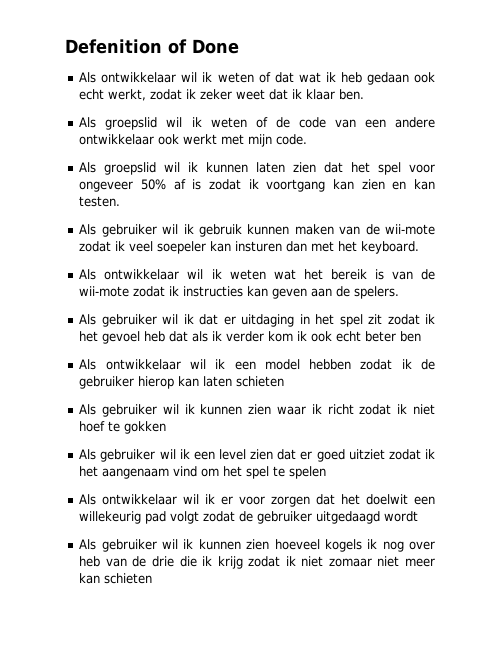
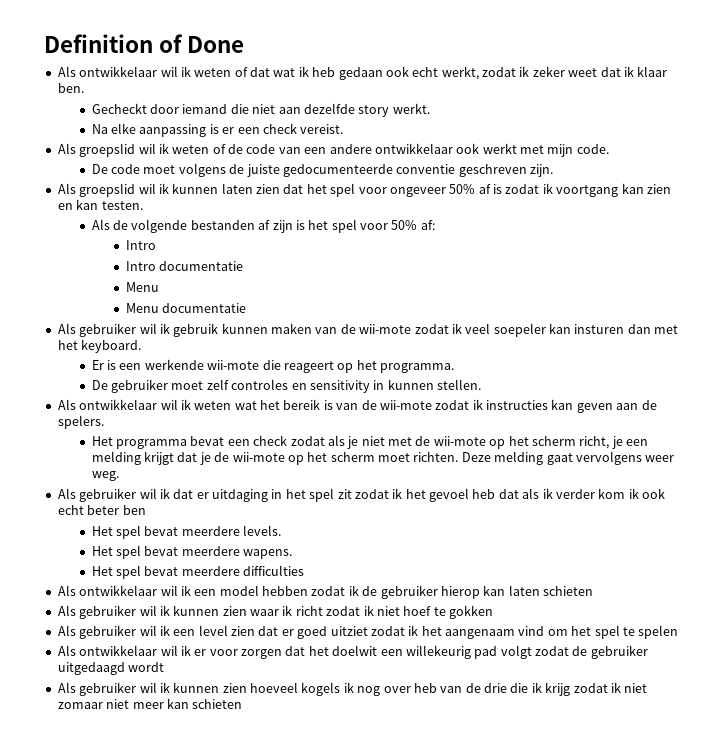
- Defenition of Done
+ Definition of Done
+ Gecheckt door iemand die niet aan dezelfde story werkt.
+ Na elke aanpassing is er een check vereist.
+ De code moet volgens de juiste gedocumenteerde conventie geschreven zijn.
+ Als de volgende bestanden af zijn is het spel voor 50% af:
+ Intro
+ Intro documentatie
+ Menu
+ Menu documentatie
+ Er is een werkende wii-mote die reageert op het programma.
+ De gebruiker moet zelf controles en sensitivity in kunnen stellen.
+ Het programma bevat een check zodat als je niet met de wii-mote op het scherm richt, je een melding krijgt dat je de wii-mote op het scherm moet richten. Deze melding gaat vervolgens weer weg.
+ Het spel bevat meerdere levels.
+ Het spel bevat meerdere wapens.
+ Het spel bevat meerdere difficulties

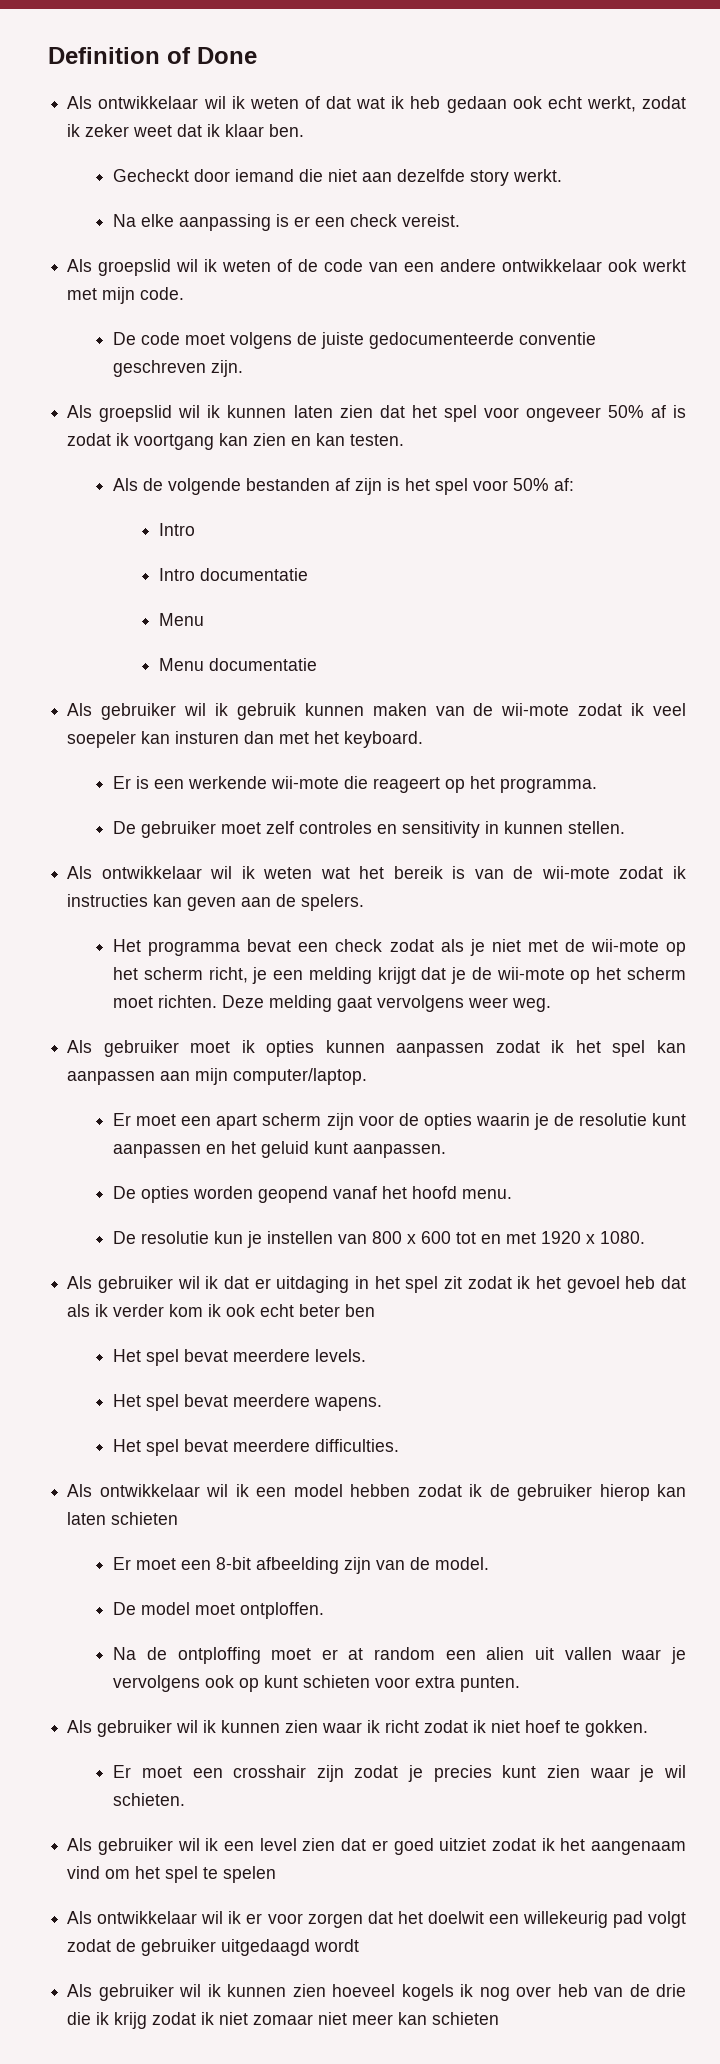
+ Als gebruiker moet ik opties kunnen aanpassen zodat ik het spel kan aanpassen aan mijn computer/laptop.
+ Er moet een apart scherm zijn voor de opties waarin je de resolutie kunt aanpassen en het geluid kunt aanpassen.
+ De opties worden geopend vanaf het hoofd menu.
+ De resolutie kun je instellen van 800 x 600 tot en met 1920 x 1080.
- Het spel bevat meerdere difficulties
+ Het spel bevat meerdere difficulties.
+ Er moet een 8-bit afbeelding zijn van de model.
+ De model moet ontploffen.
+ Na de ontploffing moet er at random een alien uit vallen waar je vervolgens ook op kunt schieten voor extra punten.
- Als gebruiker wil ik kunnen zien waar ik richt zodat ik niet hoef te gokken
+ Als gebruiker wil ik kunnen zien waar ik richt zodat ik niet hoef te gokken.
+ Er moet een crosshair zijn zodat je precies kunt zien waar je wil schieten.

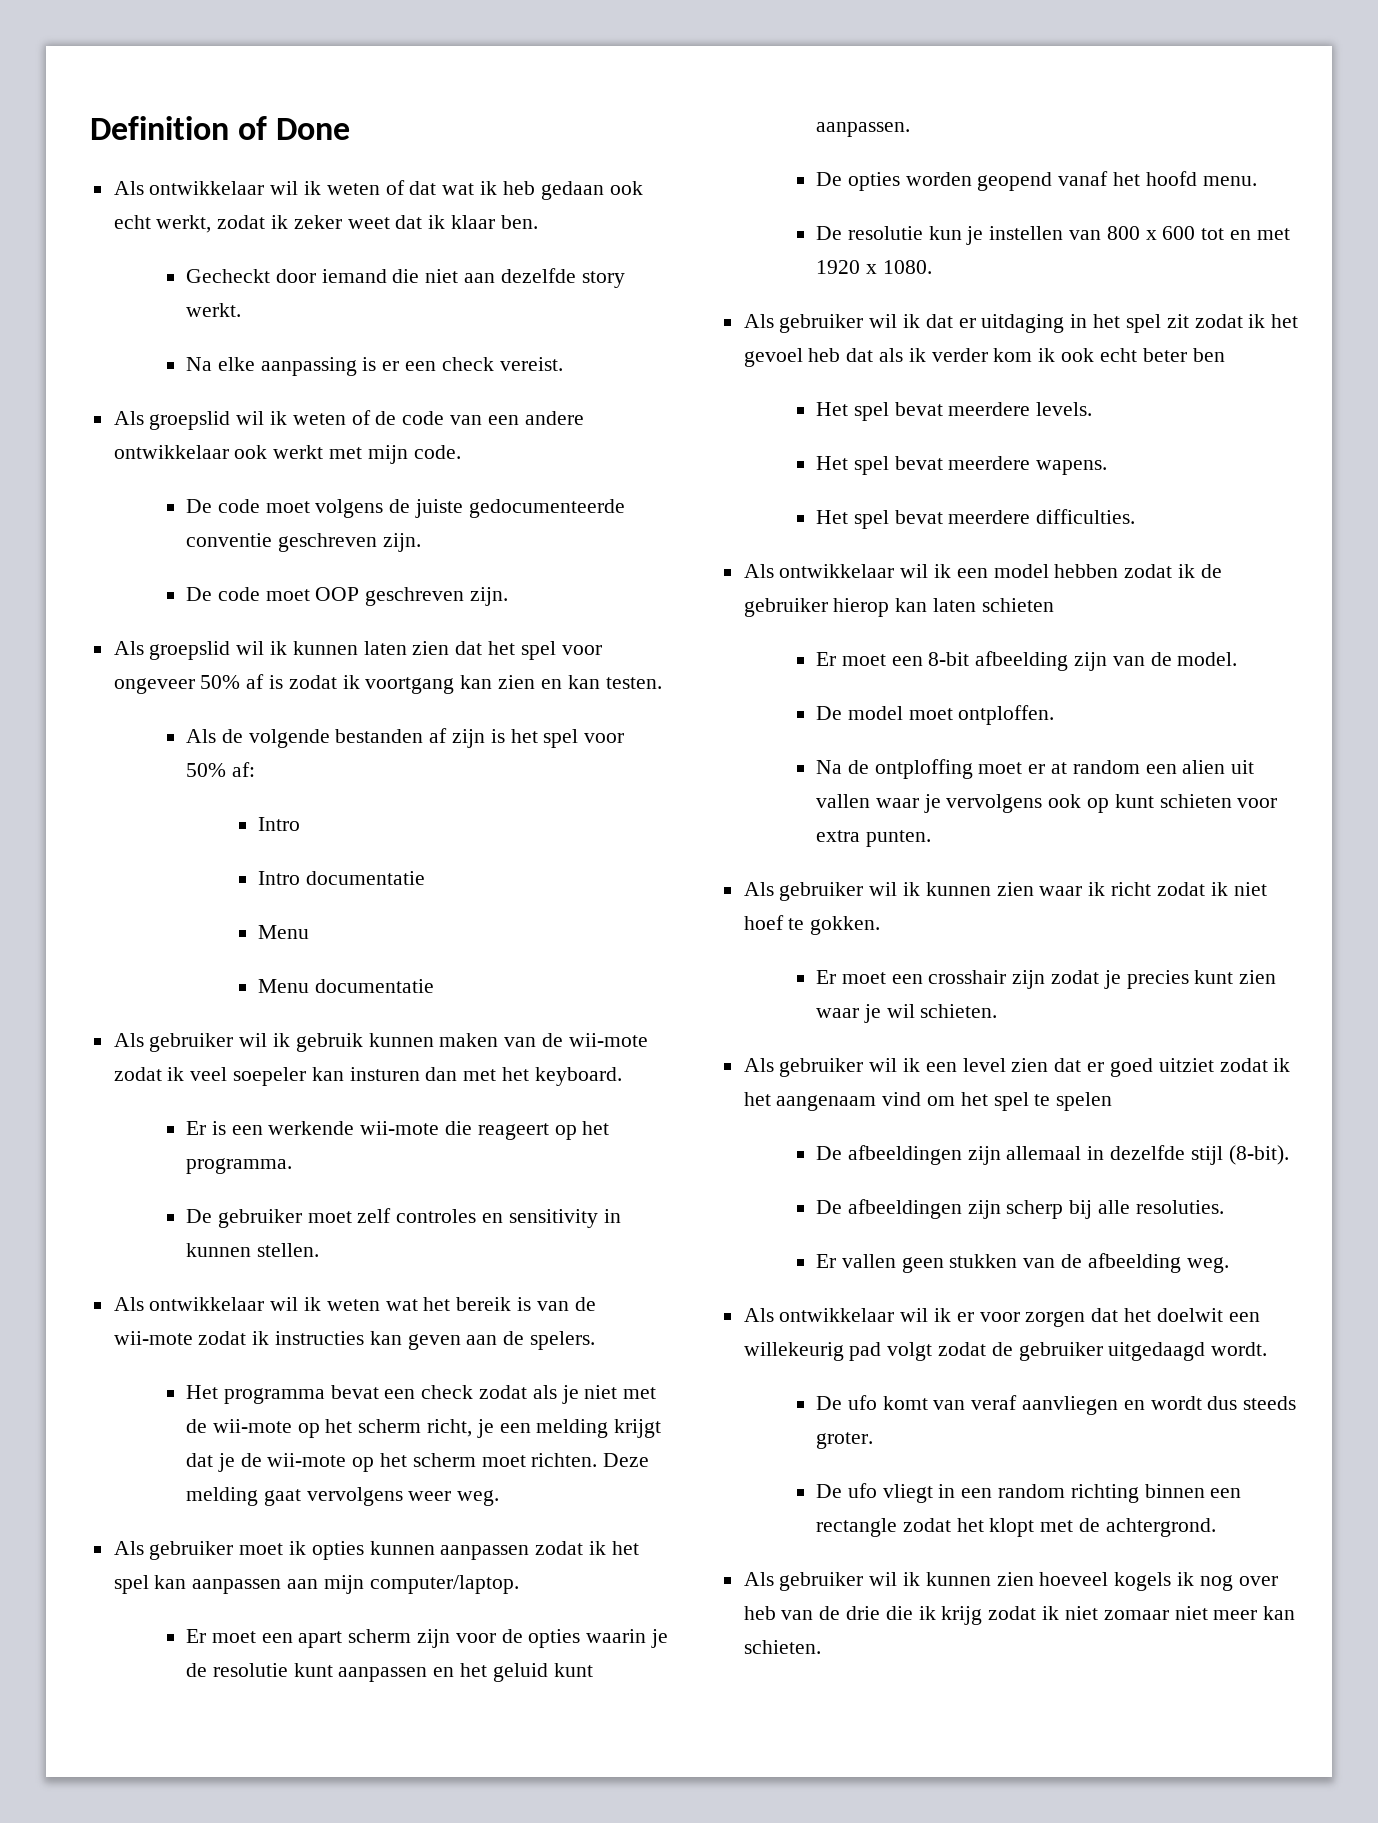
+ De code moet OOP geschreven zijn.
+ De afbeeldingen zijn allemaal in dezelfde stijl (8-bit).
+ De afbeeldingen zijn scherp bij alle resoluties.
+ Er vallen geen stukken van de afbeelding weg.
- Als ontwikkelaar wil ik er voor zorgen dat het doelwit een willekeurig pad volgt zodat de gebruiker uitgedaagd wordt
+ Als ontwikkelaar wil ik er voor zorgen dat het doelwit een willekeurig pad volgt zodat de gebruiker uitgedaagd wordt.
+ De ufo komt van veraf aanvliegen en wordt dus steeds groter.
+ De ufo vliegt in een random richting binnen een rectangle zodat het klopt met de achtergrond.
- Als gebruiker wil ik kunnen zien hoeveel kogels ik nog over heb van de drie die ik krijg zodat ik niet zomaar niet meer kan schieten
+ Als gebruiker wil ik kunnen zien hoeveel kogels ik nog over heb van de drie die ik krijg zodat ik niet zomaar niet meer kan schieten.

